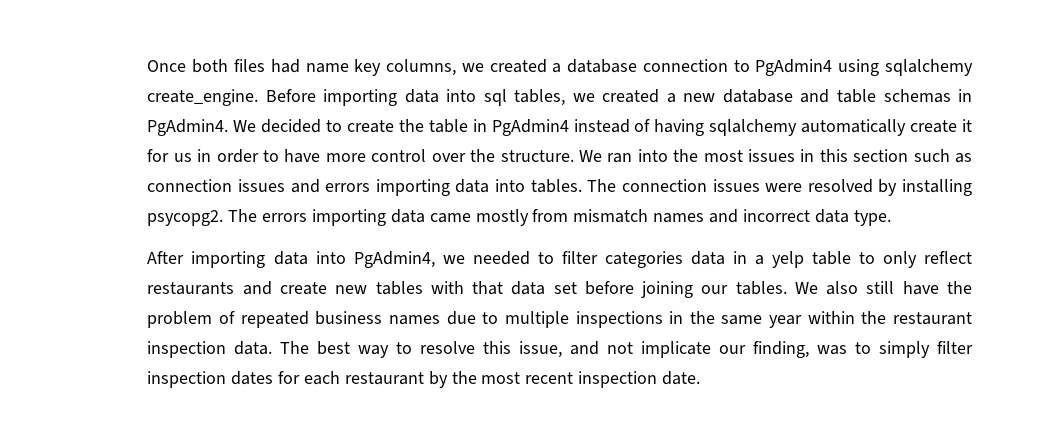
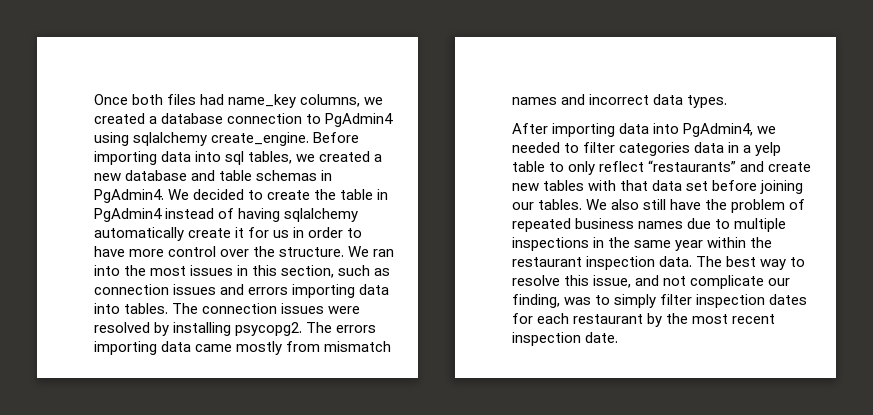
- Once both files had name key columns, we created a database connection to PgAdmin4 using sqlalchemy create_engine.
+ Once both files had name_key columns, we created a database connection to PgAdmin4 using sqlalchemy create_engine.
- We ran into the most issues in this section such as connection issues and errors importing data into tables.
+ We ran into the most issues in this section, such as connection issues and errors importing data into tables.
- The errors importing data came mostly from mismatch names and incorrect data type.
+ The errors importing data came mostly from mismatch names and incorrect data types.
- After importing data into PgAdmin4, we needed to filter categories data in a yelp table to only reflect restaurants and create new tables with that data set before joining our tables.
+ After importing data into PgAdmin4, we needed to filter categories data in a yelp table to only reflect “restaurants” and create new tables with that data set before joining our tables.
- The best way to resolve this issue, and not implicate our finding, was to simply filter inspection dates for each restaurant by the most recent inspection date.
+ The best way to resolve this issue, and not complicate our finding, was to simply filter inspection dates for each restaurant by the most recent inspection date.

